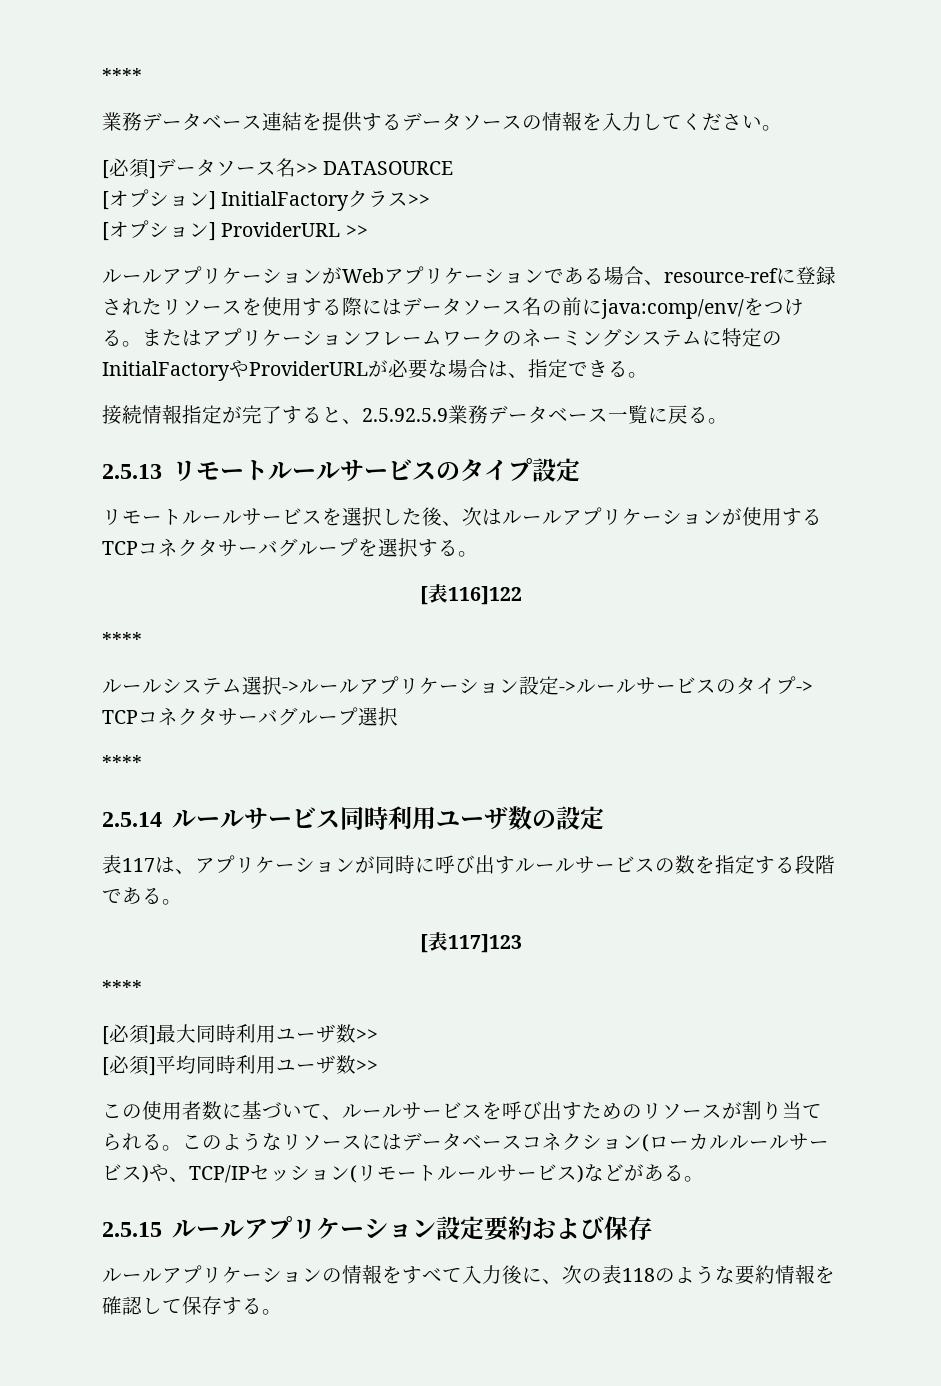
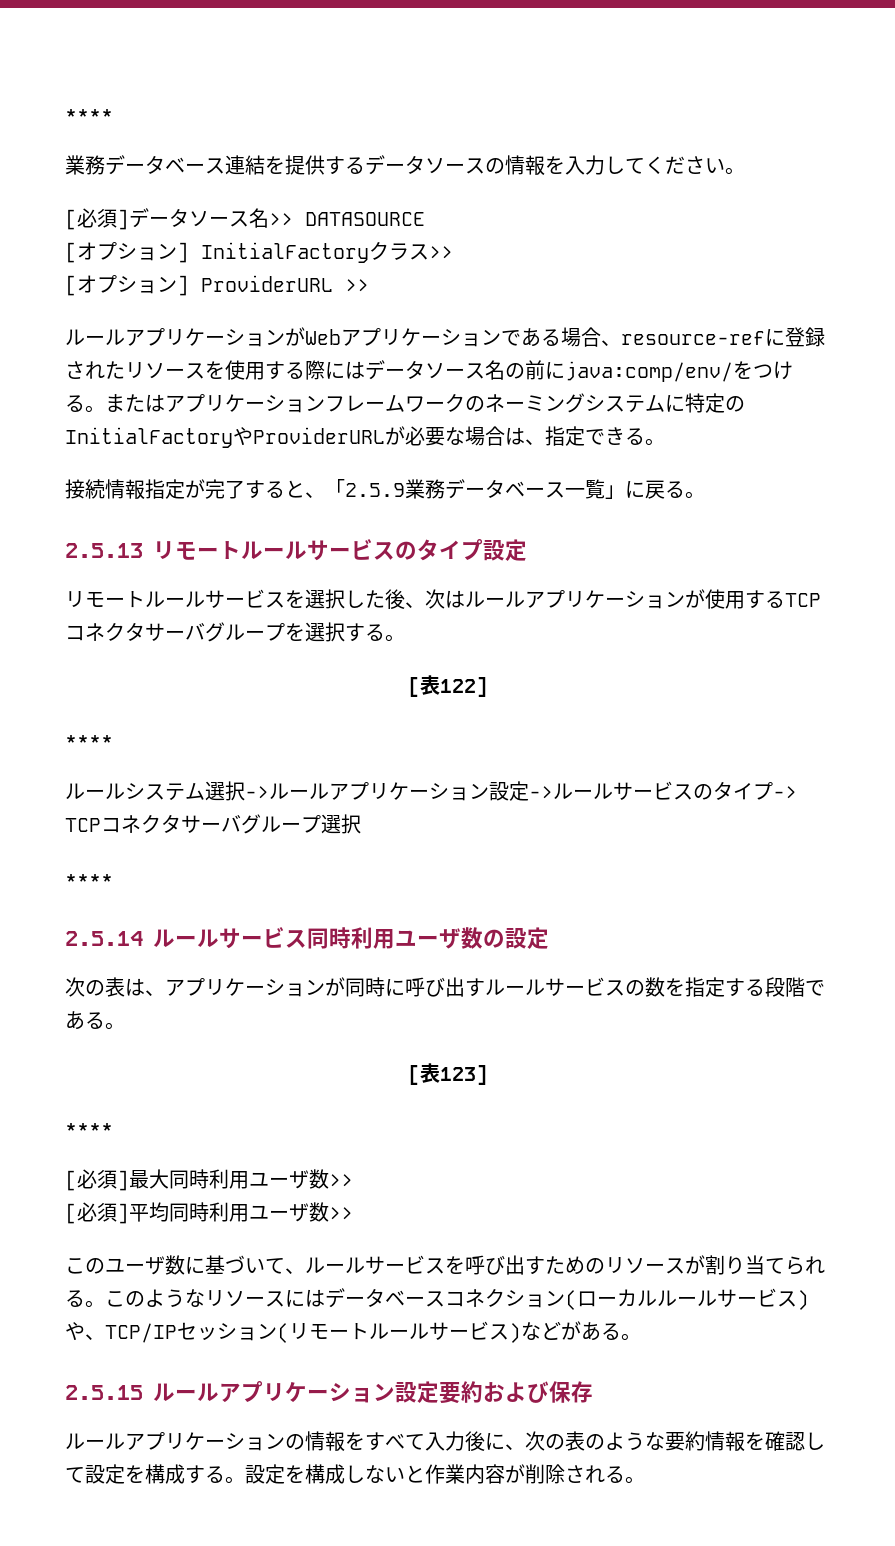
- 接続情報指定が完了すると、2.5.92.5.9業務データベース一覧に戻る。
+ 接続情報指定が完了すると、「2.5.9業務データベース一覧」に戻る。
- [表116]122
+ [表122]
- 表117は、アプリケーションが同時に呼び出すルールサービスの数を指定する段階である。
+ 次の表は、アプリケーションが同時に呼び出すルールサービスの数を指定する段階である。
- [表117]123
+ [表123]
- この使用者数に基づいて、ルールサービスを呼び出すためのリソースが割り当てられる。
+ このユーザ数に基づいて、ルールサービスを呼び出すためのリソースが割り当てられる。
- ルールアプリケーションの情報をすべて入力後に、次の表118のような要約情報を確認して保存する。
+ ルールアプリケーションの情報をすべて入力後に、次の表のような要約情報を確認して設定を構成する。設定を構成しないと作業内容が削除される。

